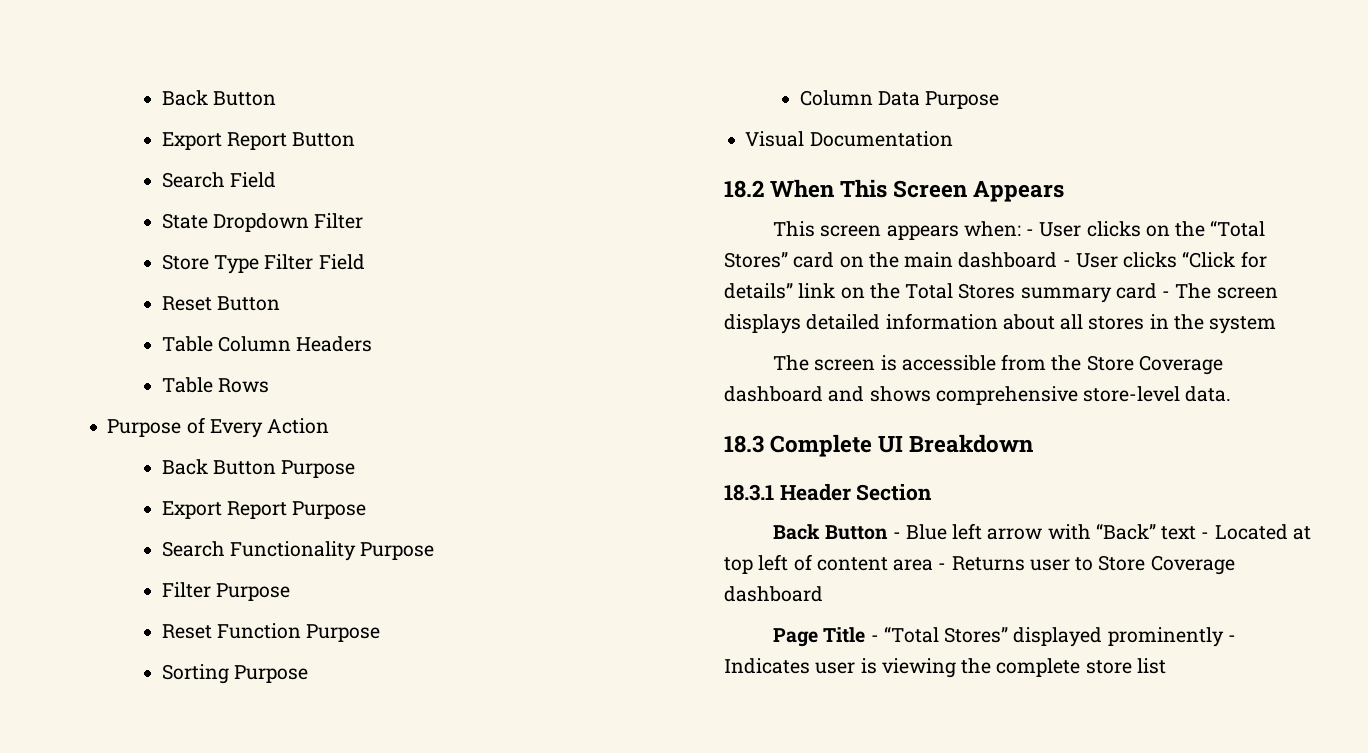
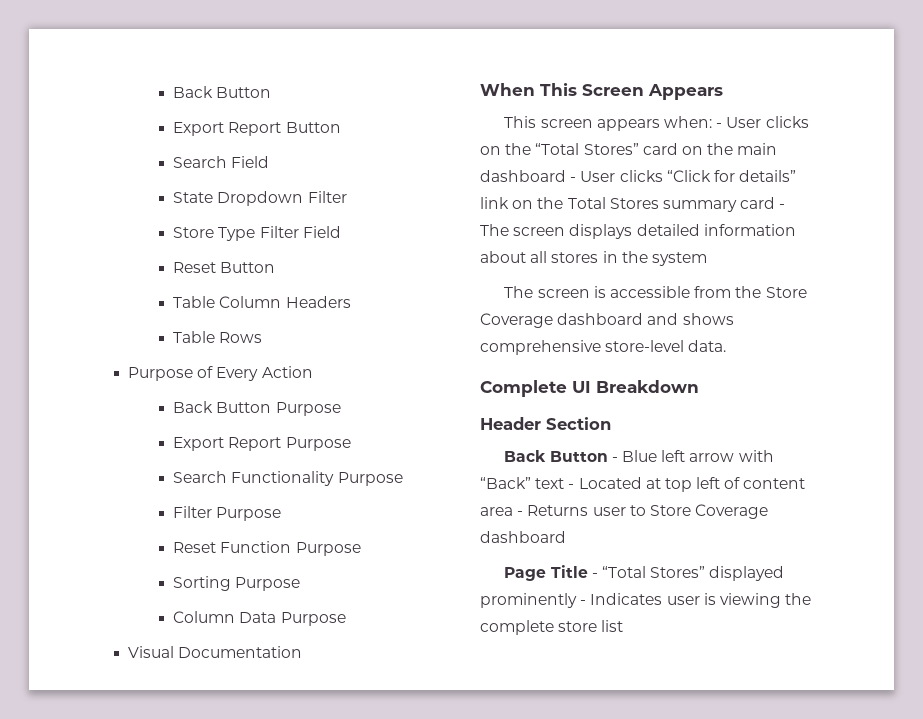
- 18.2 When This Screen Appears
+ When This Screen Appears
- 18.3 Complete UI Breakdown
+ Complete UI Breakdown
- 18.3.1 Header Section
+ Header Section

